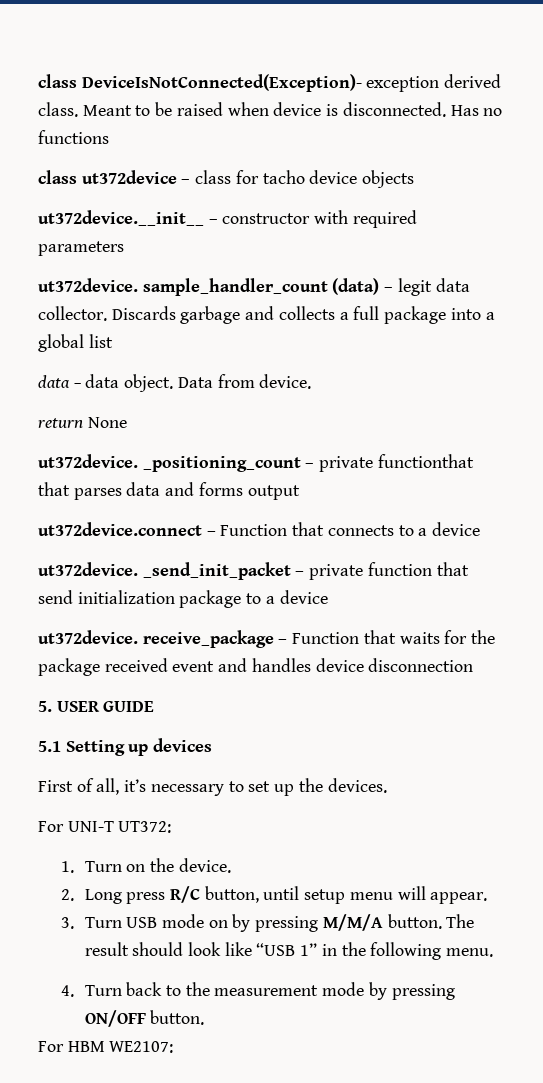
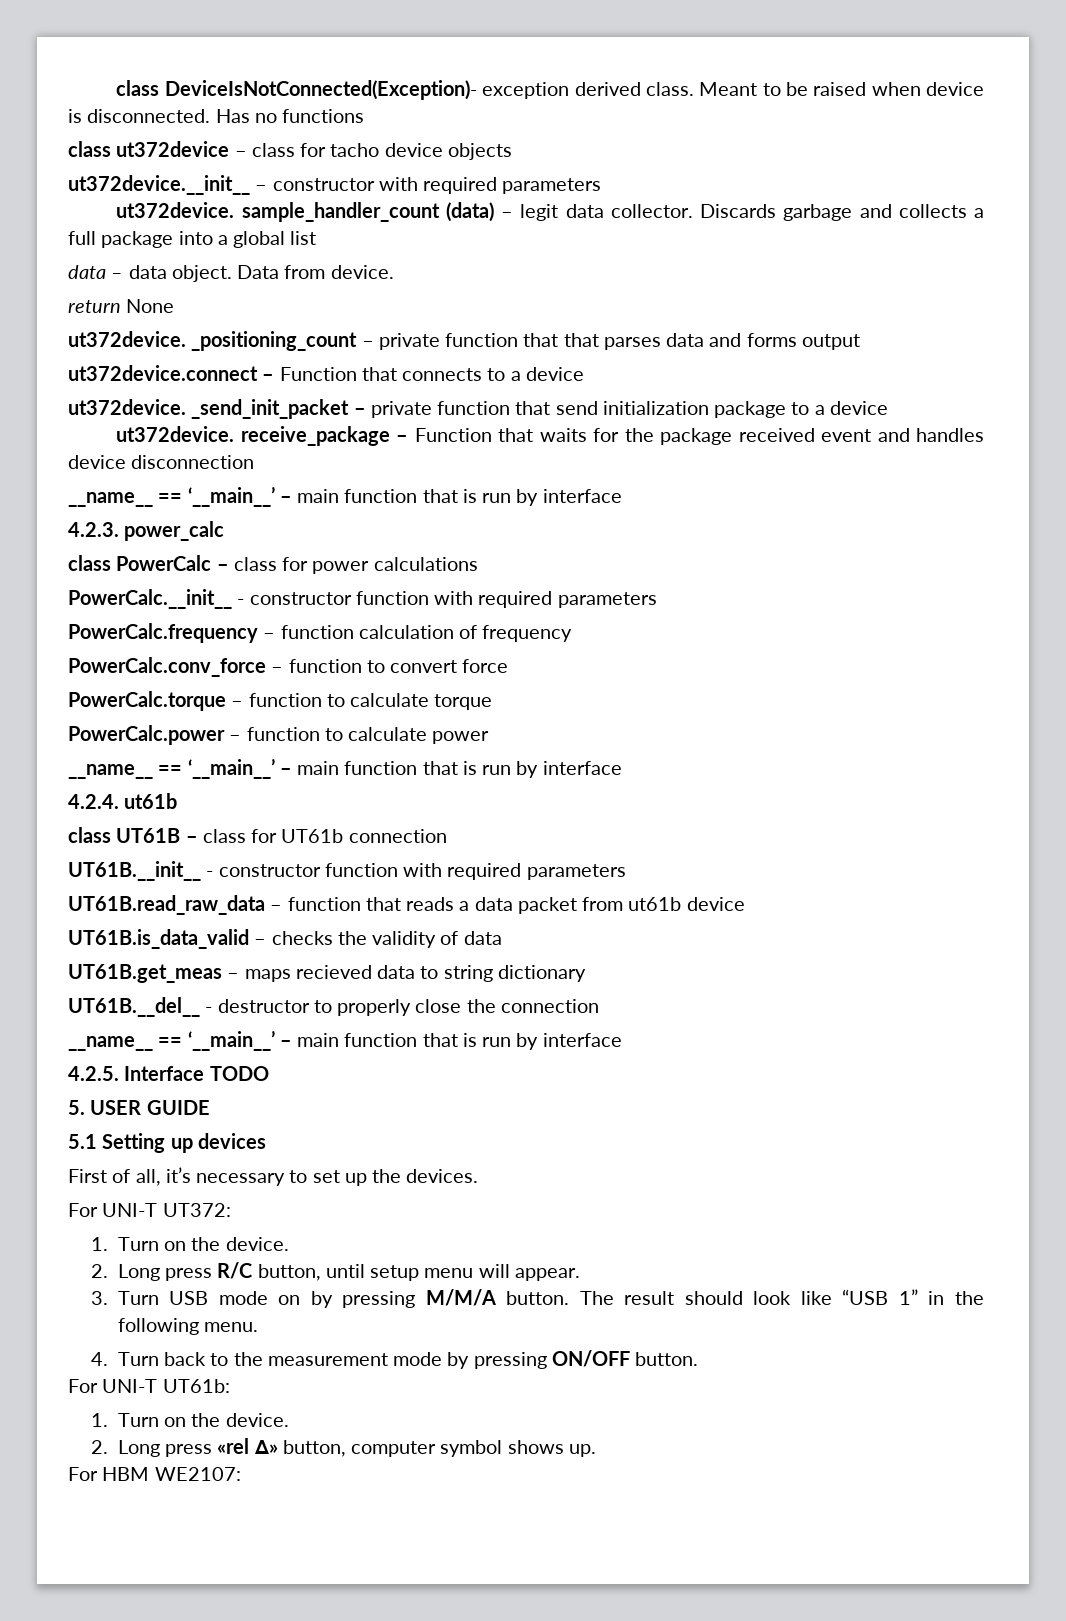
- _positioning_count – private functionthat that parses data and forms output
+ _positioning_count – private function that that parses data and forms output
  ut372device. receive_package – Function that waits for the package received event and handles device disconnection
+ __name__ == ‘__main__’ – main function that is run by interface
+ 4.2.3. power_calc
+ class PowerCalc – class for power calculations
+ PowerCalc.__init__ - constructor function with required parameters
+ PowerCalc.frequency – function calculation of frequency
+ PowerCalc.conv_force – function to convert force
+ PowerCalc.torque – function to calculate torque
+ PowerCalc.power – function to calculate power
+ __name__ == ‘__main__’ – main function that is run by interface
+ 4.2.4. ut61b
+ class UT61B – class for UT61b connection
+ UT61B.__init__ - constructor function with required parameters
+ UT61B.read_raw_data – function that reads a data packet from ut61b device
+ UT61B.is_data_valid – checks the validity of data
+ UT61B.get_meas – maps recieved data to string dictionary
+ UT61B.__del__ - destructor to properly close the connection
+ __name__ == ‘__main__’ – main function that is run by interface
+ 4.2.5. Interface TODO
+ For UNI-T UT61b:
+ 1. Turn on the device.
+ 2. Long press «rel ∆» button, computer symbol shows up.

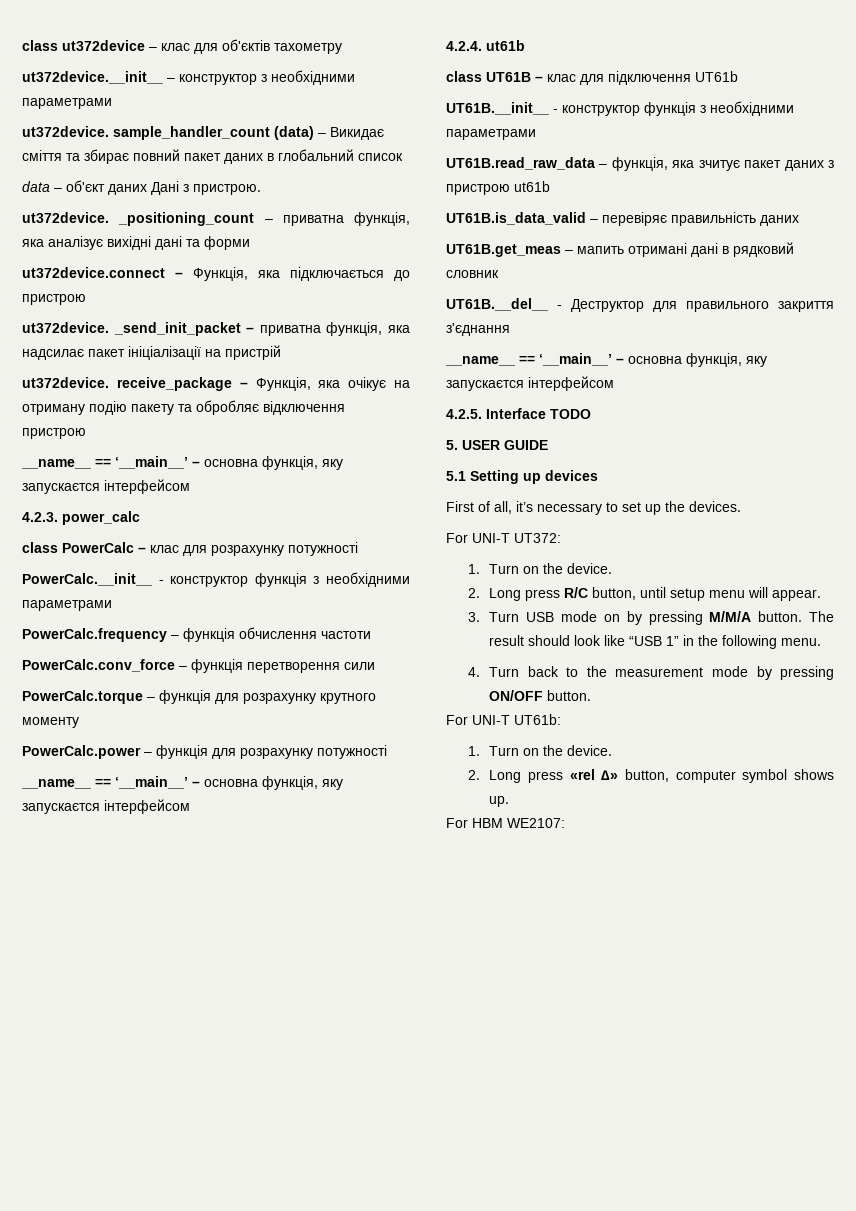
- class DeviceIsNotConnected(Exception)- exception derived class. Meant to be raised when device is disconnected. Has no functions
- class ut372device – class for tacho device objects
- ut372device.__init__ – constructor with required parameters
- ut372device. sample_handler_count (data) – legit data collector. Discards garbage and collects a full package into a global list
- data – data object. Data from device.
- return None
- ut372device. _positioning_count – private function that that parses data and forms output
- ut372device.connect – Function that connects to a device
- ut372device. _send_init_packet – private function that send initialization package to a device
- ut372device. receive_package – Function that waits for the package received event and handles device disconnection
- __name__ == ‘__main__’ – main function that is run by interface
+ class ut372device – клас для об'єктів тахометру
+ ut372device.__init__ – конструктор з необхідними параметрами
+ ut372device. sample_handler_count (data) – Викидає сміття та збирає повний пакет даних в глобальний список
+ data – об'єкт даних Дані з пристрою.
+ ut372device. _positioning_count – приватна функція, яка аналізує вихідні дані та форми
+ ut372device.connect – Функція, яка підключається до пристрою
+ ut372device. _send_init_packet – приватна функція, яка надсилає пакет ініціалізації на пристрій
+ ut372device. receive_package – Функція, яка очікує на отриману подію пакету та обробляє відключення пристрою
+ __name__ == ‘__main__’ – основна функція, яку запускаєтся інтерфейсом
- class PowerCalc – class for power calculations
- PowerCalc.__init__ - constructor function with required parameters
- PowerCalc.frequency – function calculation of frequency
- PowerCalc.conv_force – function to convert force
- PowerCalc.torque – function to calculate torque
- PowerCalc.power – function to calculate power
- __name__ == ‘__main__’ – main function that is run by interface
+ class PowerCalc – клас для розрахунку потужності
+ PowerCalc.__init__ - конструктор функція з необхідними параметрами
+ PowerCalc.frequency – функція обчислення частоти
+ PowerCalc.conv_force – функція перетворення сили
+ PowerCalc.torque – функція для розрахунку крутного моменту
+ PowerCalc.power – функція для розрахунку потужності
+ __name__ == ‘__main__’ – основна функція, яку запускаєтся інтерфейсом
- class UT61B – class for UT61b connection
+ class UT61B – клас для підключення UT61b
- UT61B.__init__ - constructor function with required parameters
- UT61B.read_raw_data – function that reads a data packet from ut61b device
+ UT61B.__init__ - конструктор функція з необхідними параметрами
+ UT61B.read_raw_data – функція, яка зчитує пакет даних з пристрою ut61b
- UT61B.is_data_valid – checks the validity of data
- UT61B.get_meas – maps recieved data to string dictionary
- UT61B.__del__ - destructor to properly close the connection
- __name__ == ‘__main__’ – main function that is run by interface
+ UT61B.is_data_valid – перевіряє правильність даних
+ UT61B.get_meas – мапить отримані дані в рядковий словник
+ UT61B.__del__ - Деструктор для правильного закриття з'єднання
+ __name__ == ‘__main__’ – основна функція, яку запускаєтся інтерфейсом

